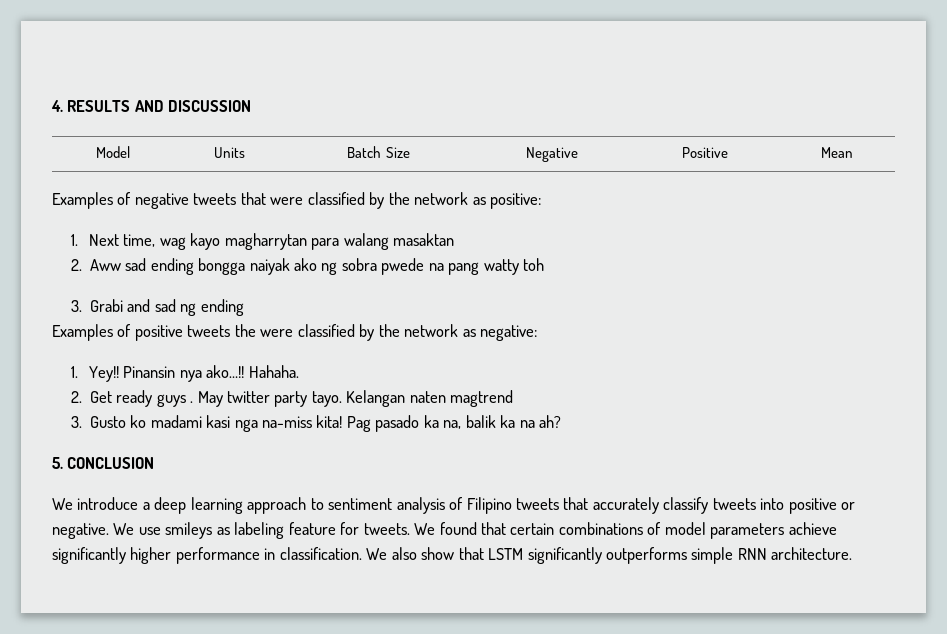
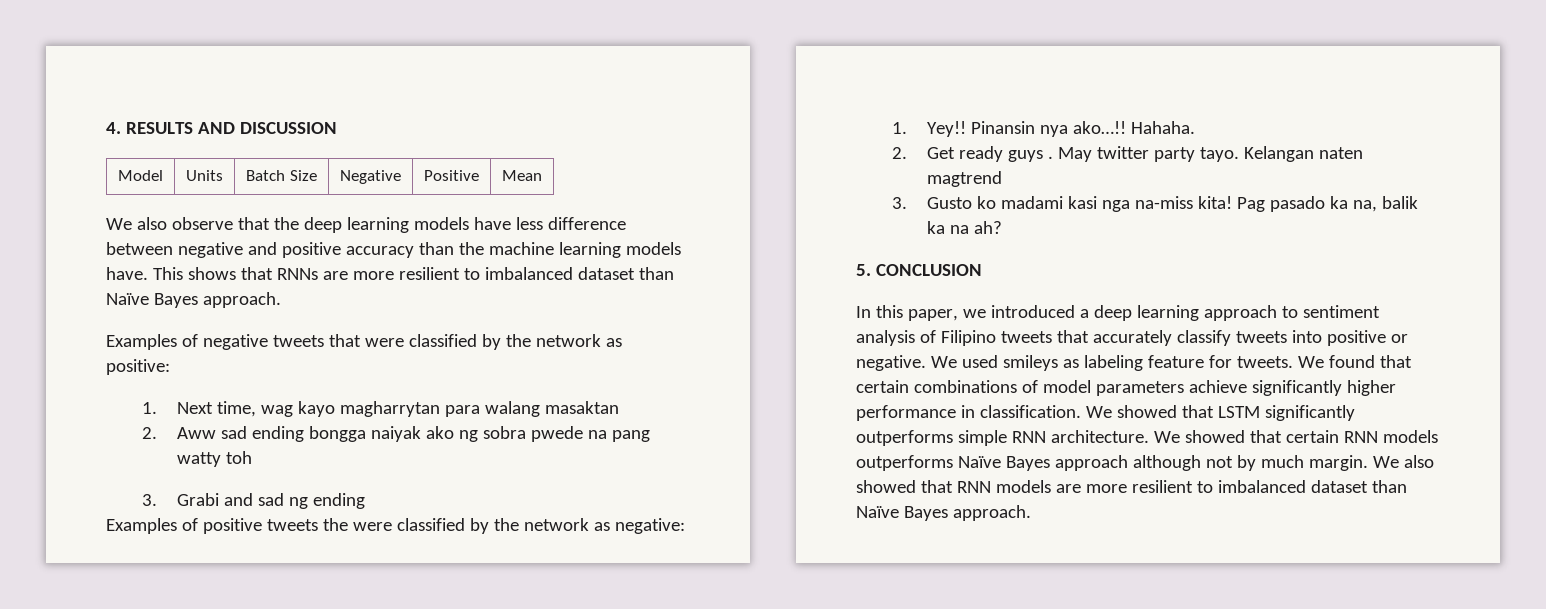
+ We also observe that the deep learning models have less difference between negative and positive accuracy than the machine learning models have. This shows that RNNs are more resilient to imbalanced dataset than Naïve Bayes approach.
- We introduce a deep learning approach to sentiment analysis of Filipino tweets that accurately classify tweets into positive or negative.
+ In this paper, we introduced a deep learning approach to sentiment analysis of Filipino tweets that accurately classify tweets into positive or negative.
- We use smileys as labeling feature for tweets.
+ We used smileys as labeling feature for tweets.
- We also show that LSTM significantly outperforms simple RNN architecture.
+ We showed that LSTM significantly outperforms simple RNN architecture.
+ We showed that certain RNN models outperforms Naïve Bayes approach although not by much margin. We also showed that RNN models are more resilient to imbalanced dataset than Naïve Bayes approach.

